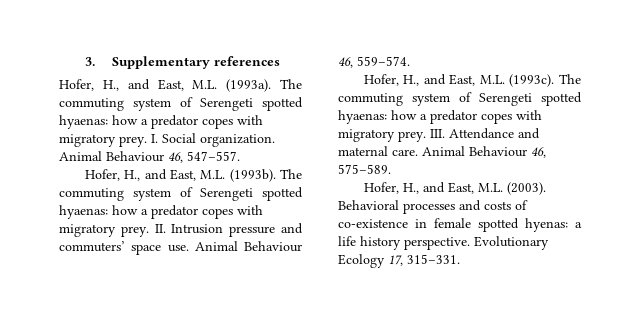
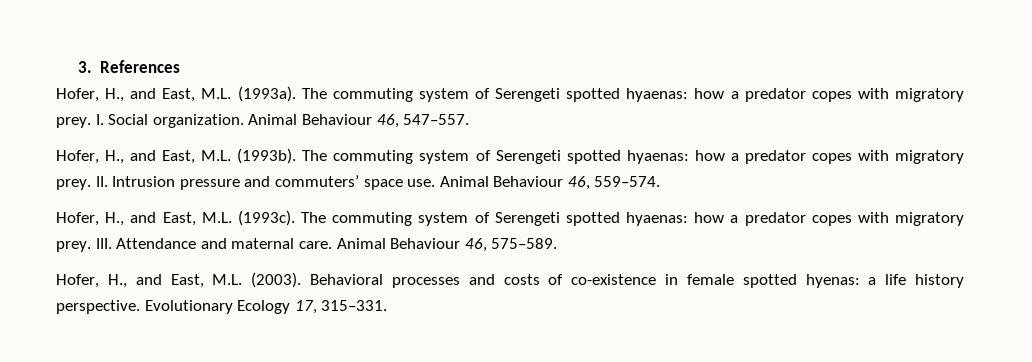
- 3. Supplementary references
+ 3. References

